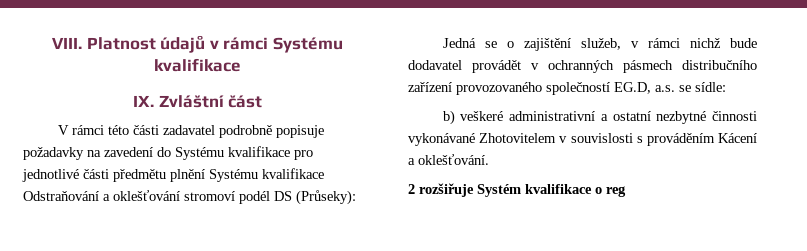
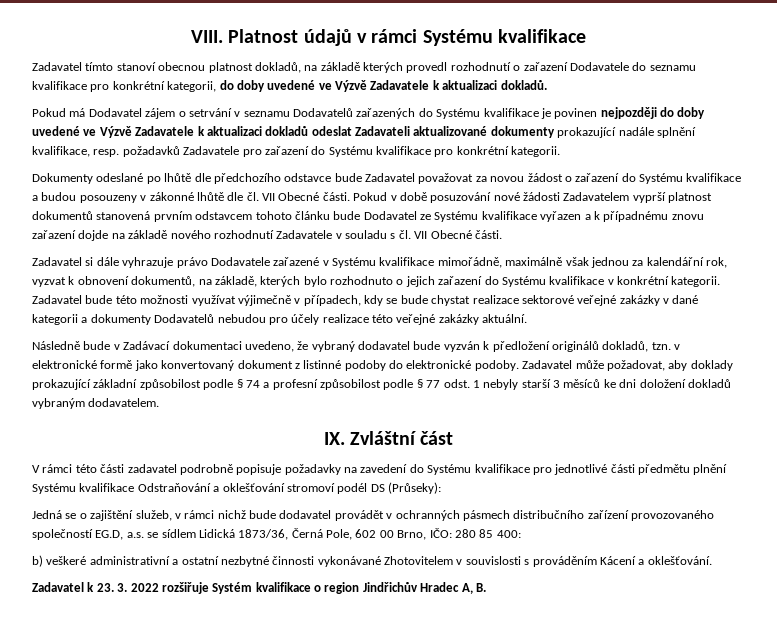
+ Zadavatel tímto stanoví obecnou platnost dokladů, na základě kterých provedl rozhodnutí o zařazení Dodavatele do seznamu kvalifikace pro konkrétní kategorii, do doby uvedené ve Výzvě Zadavatele k aktualizaci dokladů.
+ Pokud má Dodavatel zájem o setrvání v seznamu Dodavatelů zařazených do Systému kvalifikace je povinen nejpozději do doby uvedené ve Výzvě Zadavatele k aktualizaci dokladů odeslat Zadavateli aktualizované dokumenty prokazující nadále splnění kvalifikace, resp. požadavků Zadavatele pro zařazení do Systému kvalifikace pro konkrétní kategorii.
+ Dokumenty odeslané po lhůtě dle předchozího odstavce bude Zadavatel považovat za novou žádost o zařazení do Systému kvalifikace a budou posouzeny v zákonné lhůtě dle čl. VII Obecné části. Pokud v době posuzování nové žádosti Zadavatelem vyprší platnost dokumentů stanovená prvním odstavcem tohoto článku bude Dodavatel ze Systému kvalifikace vyřazen a k případnému znovu zařazení dojde na základě nového rozhodnutí Zadavatele v souladu s čl. VII Obecné části.
+ Zadavatel si dále vyhrazuje právo Dodavatele zařazené v Systému kvalifikace mimořádně, maximálně však jednou za kalendářní rok, vyzvat k obnovení dokumentů, na základě, kterých bylo rozhodnuto o jejich zařazení do Systému kvalifikace v konkrétní kategorii. Zadavatel bude této možnosti využívat výjimečně v případech, kdy se bude chystat realizace sektorové veřejné zakázky v dané kategorii a dokumenty Dodavatelů nebudou pro účely realizace této veřejné zakázky aktuální.
+ Následně bude v Zadávací dokumentaci uvedeno, že vybraný dodavatel bude vyzván k předložení originálů dokladů, tzn. v elektronické formě jako konvertovaný dokument z listinné podoby do elektronické podoby. Zadavatel může požadovat, aby doklady prokazující základní způsobilost podle § 74 a profesní způsobilost podle § 77 odst. 1 nebyly starší 3 měsíců ke dni doložení dokladů vybraným dodavatelem.
- Jedná se o zajištění služeb, v rámci nichž bude dodavatel provádět v ochranných pásmech distribučního zařízení provozovaného společností EG.D, a.s. se sídle:
+ Jedná se o zajištění služeb, v rámci nichž bude dodavatel provádět v ochranných pásmech distribučního zařízení provozovaného společností EG.D, a.s. se sídlem Lidická 1873/36, Černá Pole, 602 00 Brno, IČO: 280 85 400:
- 2 rozšiřuje Systém kvalifikace o reg
+ Zadavatel k 23. 3. 2022 rozšiřuje Systém kvalifikace o region Jindřichův Hradec A, B.

